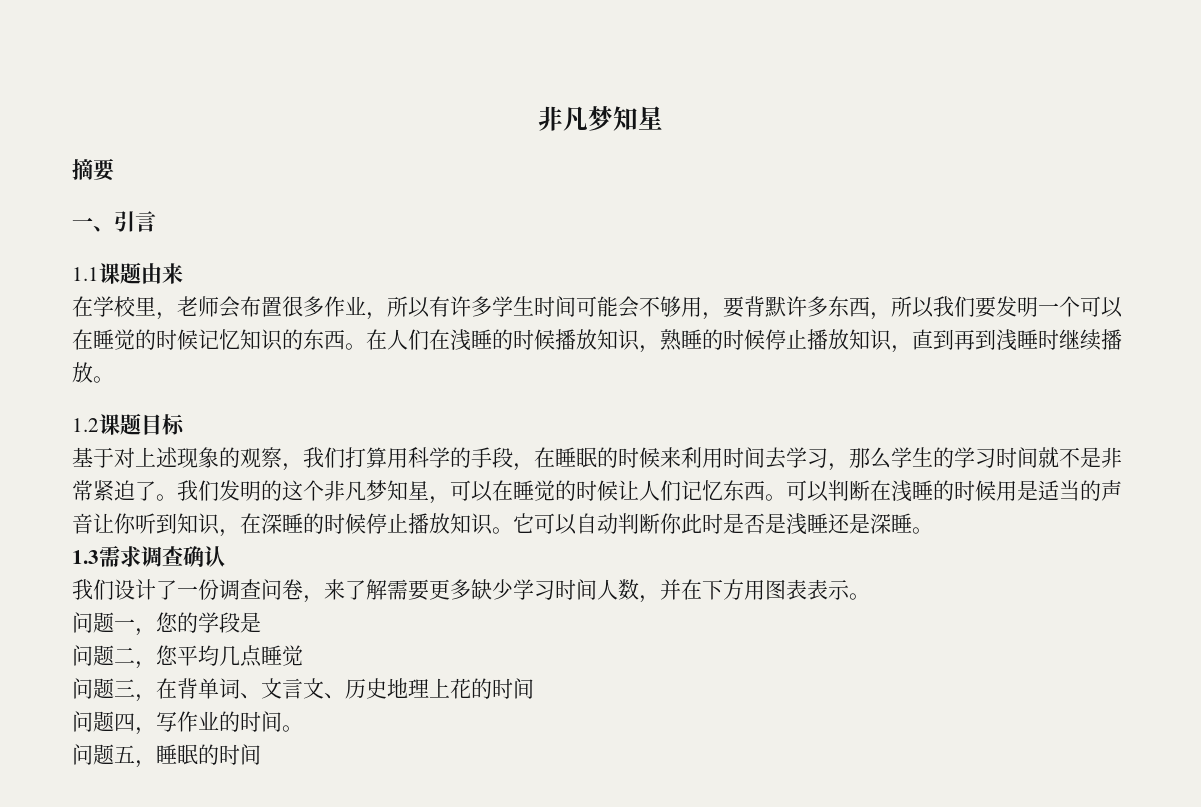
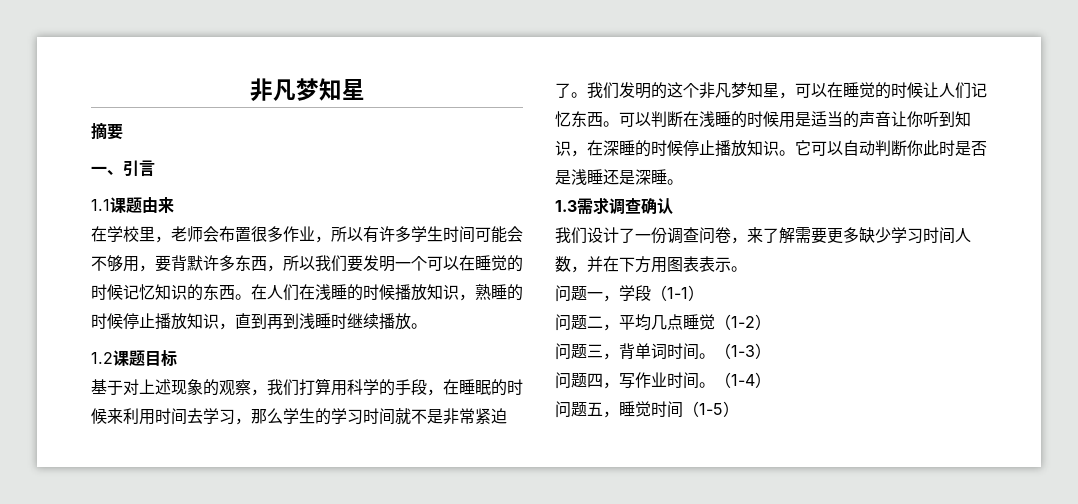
- 问题一，您的学段是
+ 问题一，学段（1-1）
- 问题二，您平均几点睡觉
+ 问题二，平均几点睡觉（1-2）
- 问题三，在背单词、文言文、历史地理上花的时间
+ 问题三，背单词时间。（1-3）
- 问题四，写作业的时间。
+ 问题四，写作业时间。（1-4）
- 问题五，睡眠的时间
+ 问题五，睡觉时间（1-5）

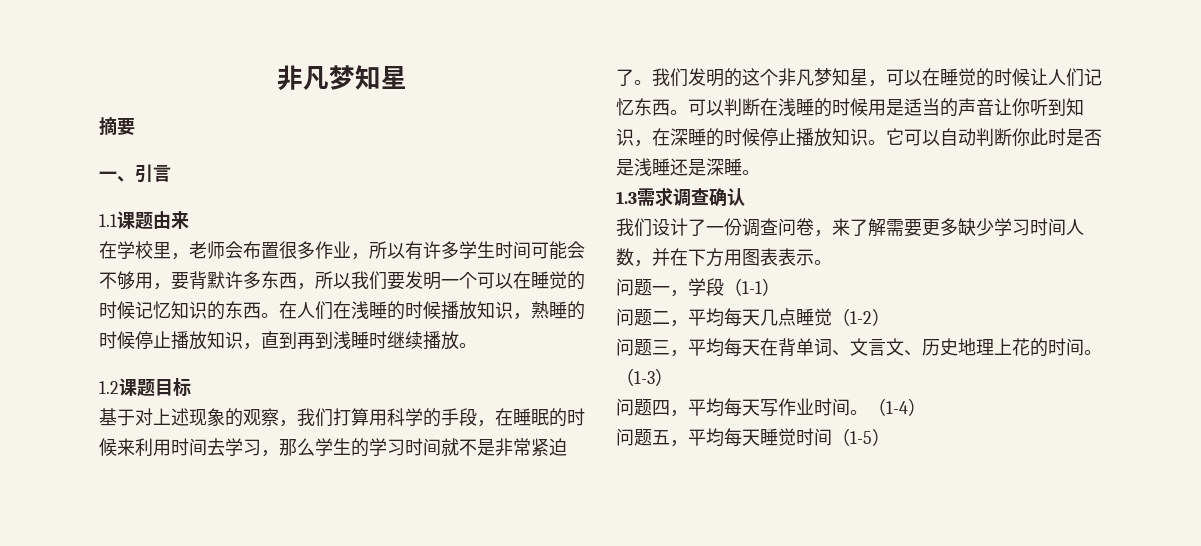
- 问题二，平均几点睡觉（1-2）
+ 问题二，平均每天几点睡觉（1-2）
- 问题三，背单词时间。
+ 问题三，平均每天在背单词、文言文、历史地理上花的时间。
- 问题四，写作业时间。
+ 问题四，平均每天写作业时间。
- 问题五，睡觉时间（1-5）
+ 问题五，平均每天睡觉时间（1-5）

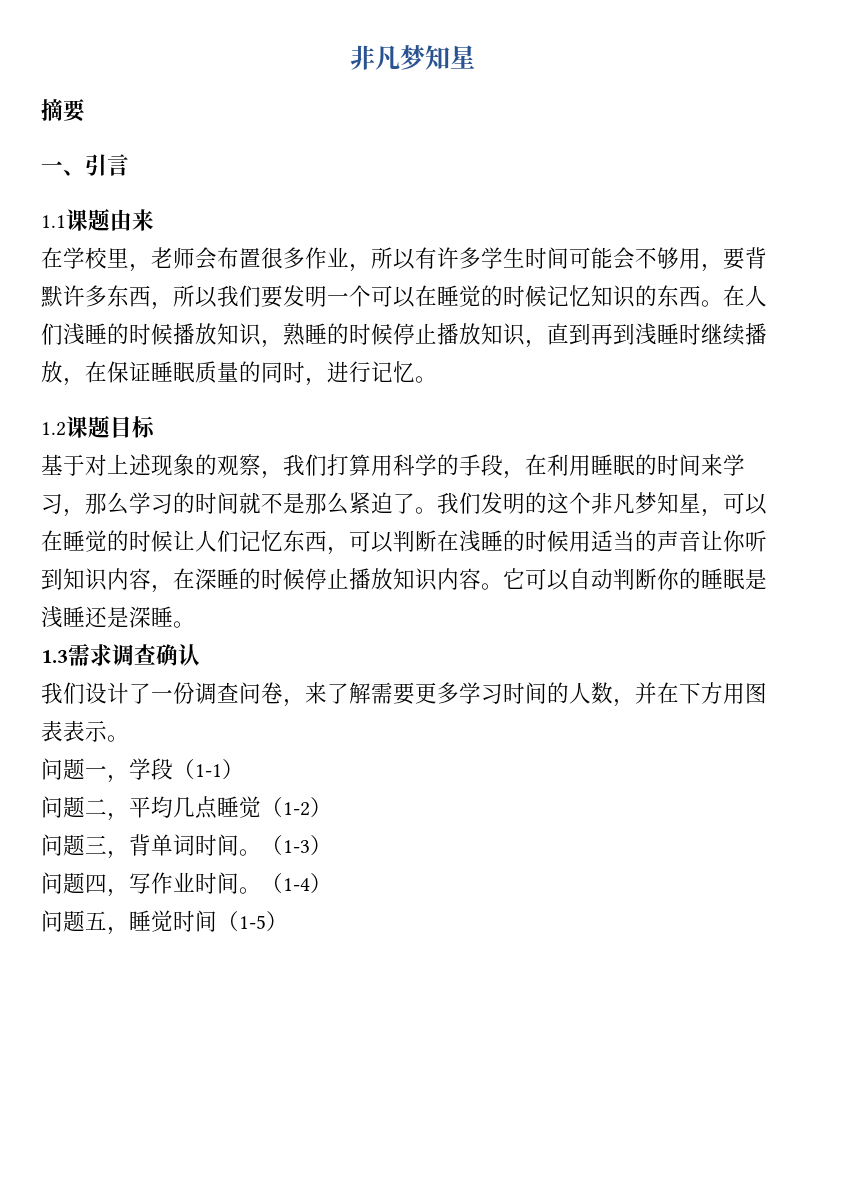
- 在人们在浅睡的时候播放知识，熟睡的时候停止播放知识，直到再到浅睡时继续播放。
+ 在人们浅睡的时候播放知识，熟睡的时候停止播放知识，直到再到浅睡时继续播放，在保证睡眠质量的同时，进行记忆。
- 基于对上述现象的观察，我们打算用科学的手段，在睡眠的时候来利用时间去学习，那么学生的学习时间就不是非常紧迫了。
+ 基于对上述现象的观察，我们打算用科学的手段，在利用睡眠的时间来学习，那么学习的时间就不是那么紧迫了。
- 我们发明的这个非凡梦知星，可以在睡觉的时候让人们记忆东西。可以判断在浅睡的时候用是适当的声音让你听到知识，在深睡的时候停止播放知识。
+ 我们发明的这个非凡梦知星，可以在睡觉的时候让人们记忆东西，可以判断在浅睡的时候用适当的声音让你听到知识内容，在深睡的时候停止播放知识内容。
- 它可以自动判断你此时是否是浅睡还是深睡。
+ 它可以自动判断你的睡眠是浅睡还是深睡。
- 我们设计了一份调查问卷，来了解需要更多缺少学习时间人数，并在下方用图表表示。
+ 我们设计了一份调查问卷，来了解需要更多学习时间的人数，并在下方用图表表示。
- 问题二，平均每天几点睡觉（1-2）
+ 问题二，平均几点睡觉（1-2）
- 问题三，平均每天在背单词、文言文、历史地理上花的时间。
+ 问题三，背单词时间。
- 问题四，平均每天写作业时间。
+ 问题四，写作业时间。
- 问题五，平均每天睡觉时间（1-5）
+ 问题五，睡觉时间（1-5）

